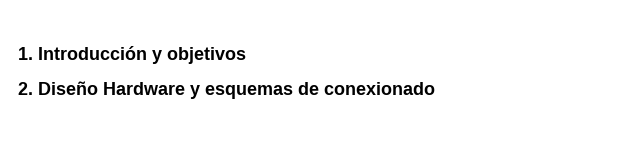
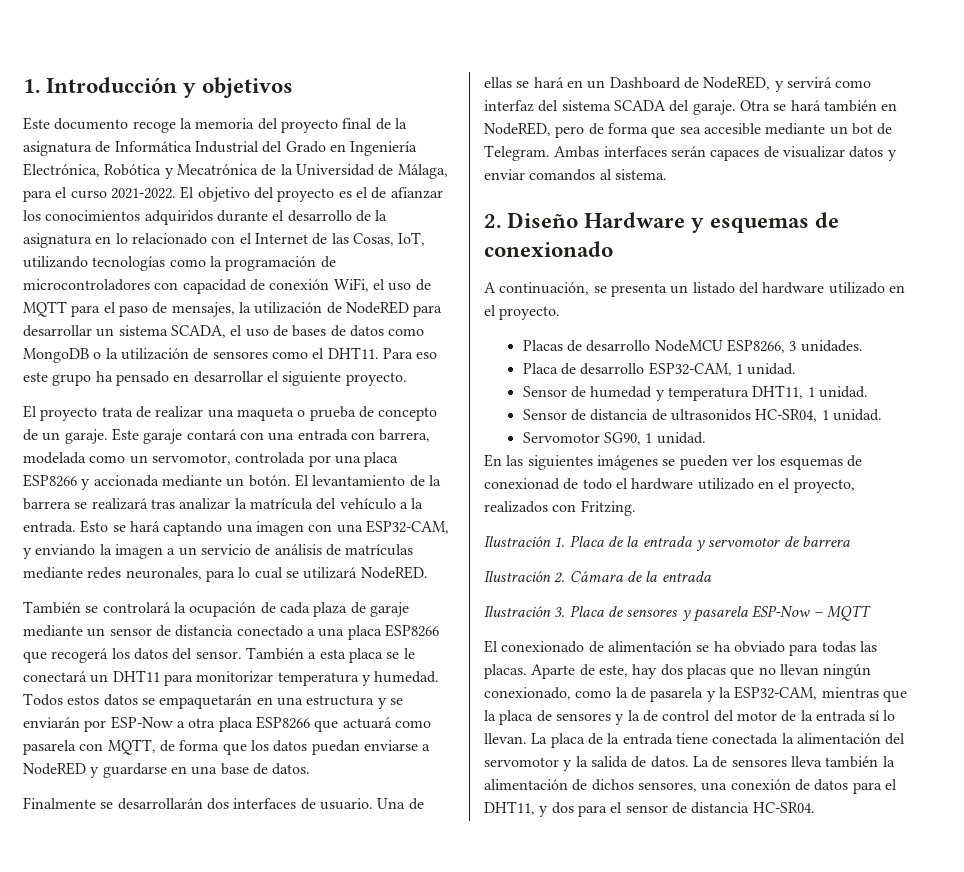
+ Este documento recoge la memoria del proyecto final de la asignatura de Informática Industrial del Grado en Ingeniería Electrónica, Robótica y Mecatrónica de la Universidad de Málaga, para el curso 2021-2022. El objetivo del proyecto es el de afianzar los conocimientos adquiridos durante el desarrollo de la asignatura en lo relacionado con el Internet de las Cosas, IoT, utilizando tecnologías como la programación de microcontroladores con capacidad de conexión WiFi, el uso de MQTT para el paso de mensajes, la utilización de NodeRED para desarrollar un sistema SCADA, el uso de bases de datos como MongoDB o la utilización de sensores como el DHT11. Para eso este grupo ha pensado en desarrollar el siguiente proyecto.
+ El proyecto trata de realizar una maqueta o prueba de concepto de un garaje. Este garaje contará con una entrada con barrera, modelada como un servomotor, controlada por una placa ESP8266 y accionada mediante un botón. El levantamiento de la barrera se realizará tras analizar la matrícula del vehículo a la entrada. Esto se hará captando una imagen con una ESP32-CAM, y enviando la imagen a un servicio de análisis de matrículas mediante redes neuronales, para lo cual se utilizará NodeRED.
+ También se controlará la ocupación de cada plaza de garaje mediante un sensor de distancia conectado a una placa ESP8266 que recogerá los datos del sensor. También a esta placa se le conectará un DHT11 para monitorizar temperatura y humedad. Todos estos datos se empaquetarán en una estructura y se enviarán por ESP-Now a otra placa ESP8266 que actuará como pasarela con MQTT, de forma que los datos puedan enviarse a NodeRED y guardarse en una base de datos.
+ Finalmente se desarrollarán dos interfaces de usuario. Una de ellas se hará en un Dashboard de NodeRED, y servirá como interfaz del sistema SCADA del garaje. Otra se hará también en NodeRED, pero de forma que sea accesible mediante un bot de Telegram. Ambas interfaces serán capaces de visualizar datos y enviar comandos al sistema.
+ A continuación, se presenta un listado del hardware utilizado en el proyecto.
+ Placas de desarrollo NodeMCU ESP8266, 3 unidades.
+ Placa de desarrollo ESP32-CAM, 1 unidad.
+ Sensor de humedad y temperatura DHT11, 1 unidad.
+ Sensor de distancia de ultrasonidos HC-SR04, 1 unidad.
+ Servomotor SG90, 1 unidad.
+ En las siguientes imágenes se pueden ver los esquemas de conexionad de todo el hardware utilizado en el proyecto, realizados con Fritzing.
+ Ilustración 1. Placa de la entrada y servomotor de barrera
+ Ilustración 2. Cámara de la entrada
+ Ilustración 3. Placa de sensores y pasarela ESP-Now – MQTT
+ El conexionado de alimentación se ha obviado para todas las placas. Aparte de este, hay dos placas que no llevan ningún conexionado, como la de pasarela y la ESP32-CAM, mientras que la placa de sensores y la de control del motor de la entrada sí lo llevan. La placa de la entrada tiene conectada la alimentación del servomotor y la salida de datos. La de sensores lleva también la alimentación de dichos sensores, una conexión de datos para el DHT11, y dos para el sensor de distancia HC-SR04.

